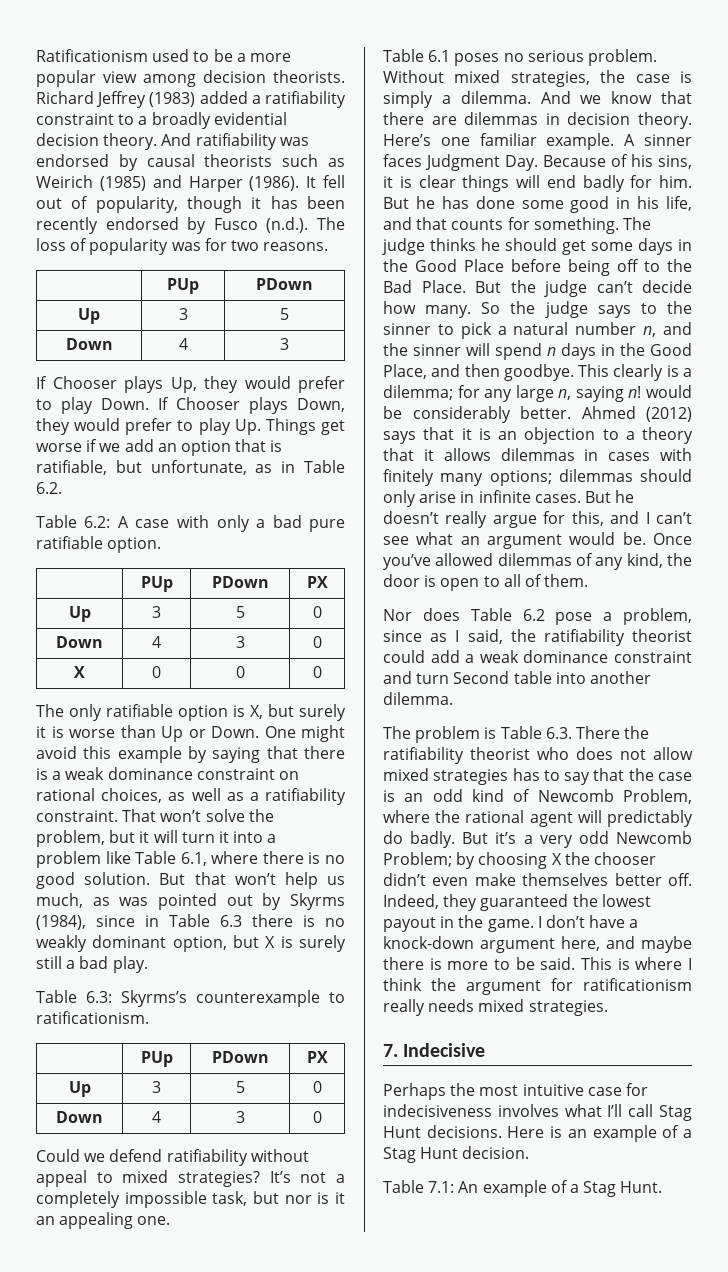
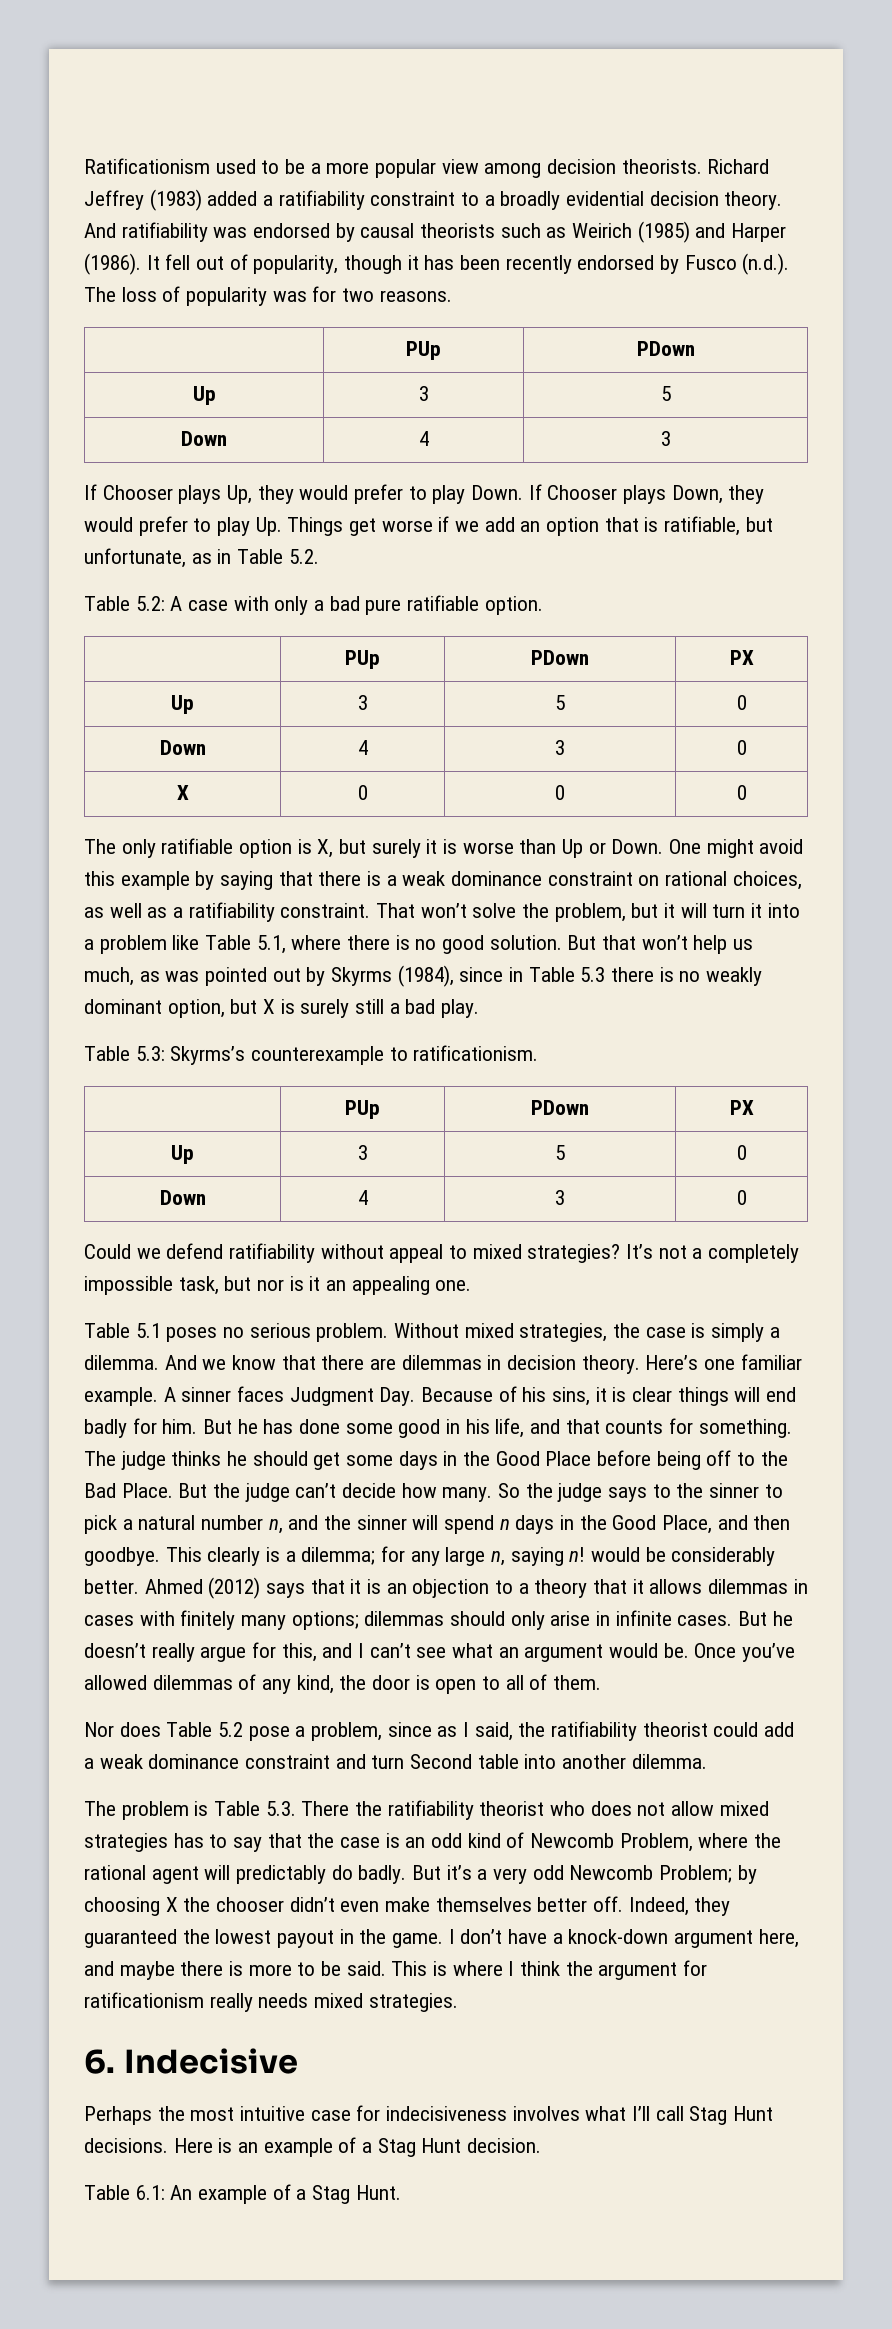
- If Chooser plays Down, they would prefer to play Up. Things get worse if we add an option that is ratifiable, but unfortunate, as in Table 6.2.
- Table 6.2: A case with only a bad pure ratifiable option.
+ If Chooser plays Down, they would prefer to play Up. Things get worse if we add an option that is ratifiable, but unfortunate, as in Table 5.2.
+ Table 5.2: A case with only a bad pure ratifiable option.
- That won’t solve the problem, but it will turn it into a problem like Table 6.1, where there is no good solution.
+ That won’t solve the problem, but it will turn it into a problem like Table 5.1, where there is no good solution.
- But that won’t help us much, as was pointed out by Skyrms (1984), since in Table 6.3 there is no weakly dominant option, but X is surely still a bad play.
+ But that won’t help us much, as was pointed out by Skyrms (1984), since in Table 5.3 there is no weakly dominant option, but X is surely still a bad play.
- Table 6.3: Skyrms’s counterexample to ratificationism.
+ Table 5.3: Skyrms’s counterexample to ratificationism.
- Table 6.1 poses no serious problem.
+ Table 5.1 poses no serious problem.
- Nor does Table 6.2 pose a problem, since as I said, the ratifiability theorist could add a weak dominance constraint and turn Second table into another dilemma.
+ Nor does Table 5.2 pose a problem, since as I said, the ratifiability theorist could add a weak dominance constraint and turn Second table into another dilemma.
- The problem is Table 6.3. There the ratifiability theorist who does not allow mixed strategies has to say that the case is an odd kind of Newcomb Problem, where the rational agent will predictably do badly.
+ The problem is Table 5.3. There the ratifiability theorist who does not allow mixed strategies has to say that the case is an odd kind of Newcomb Problem, where the rational agent will predictably do badly.
- 7. Indecisive
+ 6. Indecisive
- Table 7.1: An example of a Stag Hunt.
+ Table 6.1: An example of a Stag Hunt.

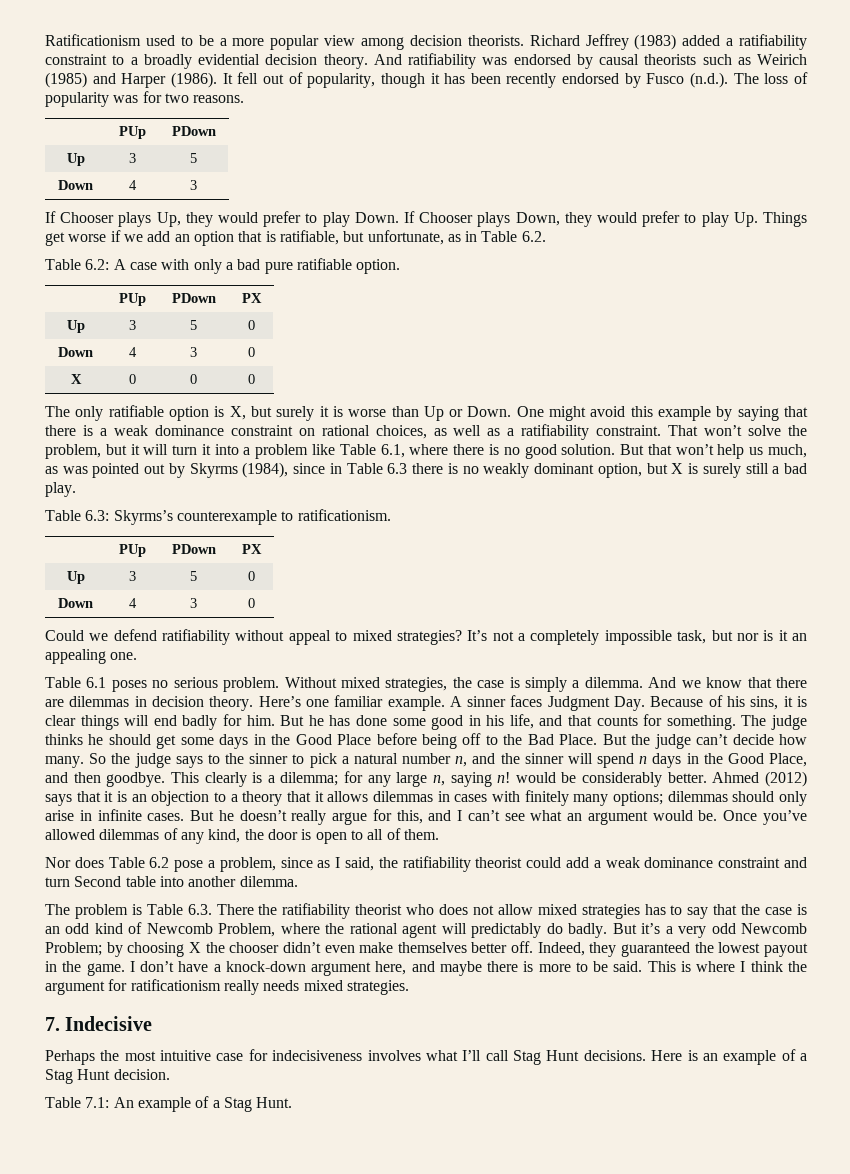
- If Chooser plays Down, they would prefer to play Up. Things get worse if we add an option that is ratifiable, but unfortunate, as in Table 5.2.
- Table 5.2: A case with only a bad pure ratifiable option.
+ If Chooser plays Down, they would prefer to play Up. Things get worse if we add an option that is ratifiable, but unfortunate, as in Table 6.2.
+ Table 6.2: A case with only a bad pure ratifiable option.
- That won’t solve the problem, but it will turn it into a problem like Table 5.1, where there is no good solution.
+ That won’t solve the problem, but it will turn it into a problem like Table 6.1, where there is no good solution.
- But that won’t help us much, as was pointed out by Skyrms (1984), since in Table 5.3 there is no weakly dominant option, but X is surely still a bad play.
+ But that won’t help us much, as was pointed out by Skyrms (1984), since in Table 6.3 there is no weakly dominant option, but X is surely still a bad play.
- Table 5.3: Skyrms’s counterexample to ratificationism.
+ Table 6.3: Skyrms’s counterexample to ratificationism.
- Table 5.1 poses no serious problem.
+ Table 6.1 poses no serious problem.
- Nor does Table 5.2 pose a problem, since as I said, the ratifiability theorist could add a weak dominance constraint and turn Second table into another dilemma.
+ Nor does Table 6.2 pose a problem, since as I said, the ratifiability theorist could add a weak dominance constraint and turn Second table into another dilemma.
- The problem is Table 5.3. There the ratifiability theorist who does not allow mixed strategies has to say that the case is an odd kind of Newcomb Problem, where the rational agent will predictably do badly.
+ The problem is Table 6.3. There the ratifiability theorist who does not allow mixed strategies has to say that the case is an odd kind of Newcomb Problem, where the rational agent will predictably do badly.
- 6. Indecisive
+ 7. Indecisive
- Table 6.1: An example of a Stag Hunt.
+ Table 7.1: An example of a Stag Hunt.

